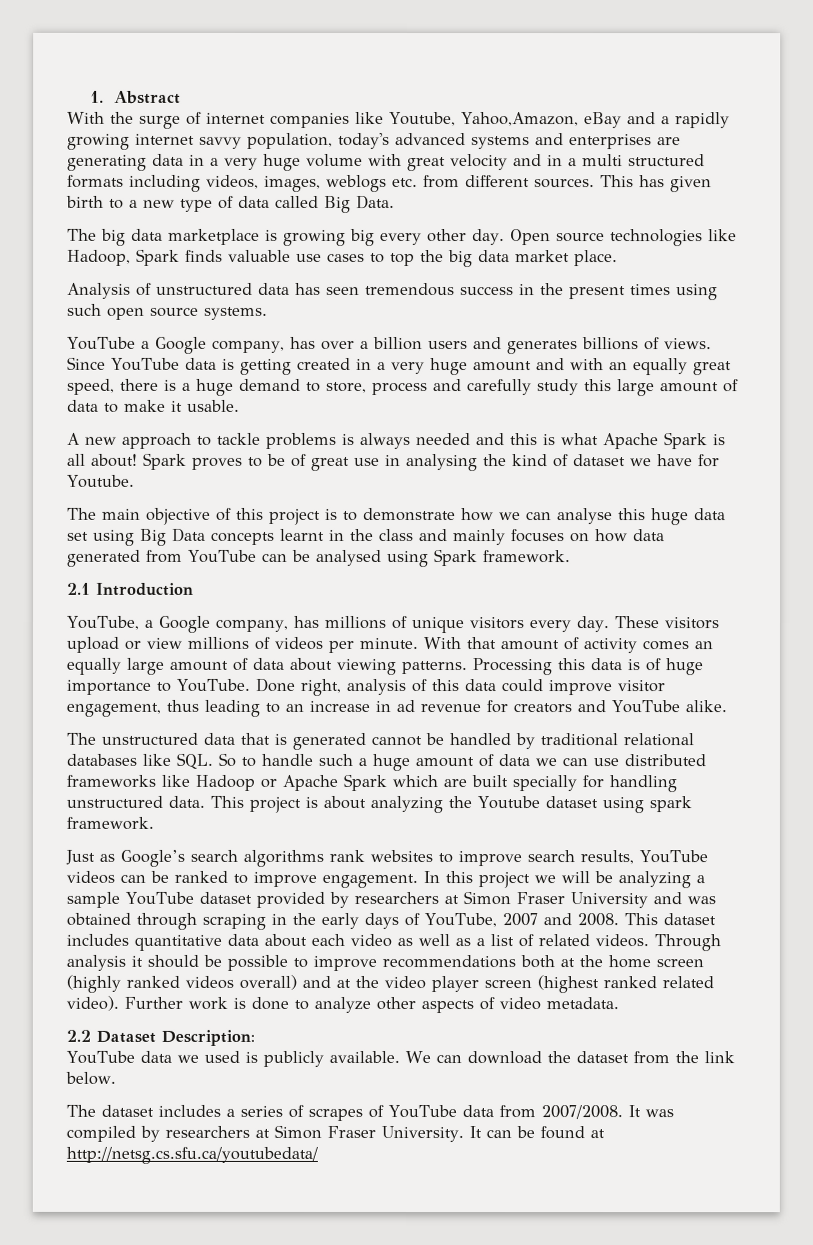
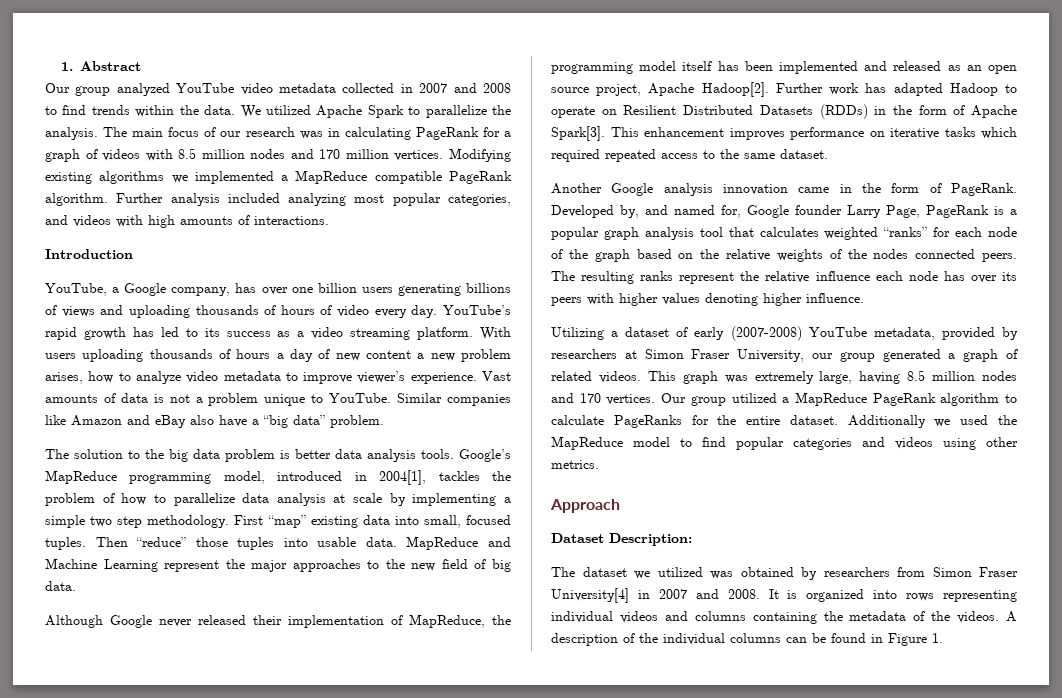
- With the surge of internet companies like Youtube, Yahoo,Amazon, eBay and a rapidly growing internet savvy population, today's advanced systems and enterprises are generating data in a very huge volume with great velocity and in a multi structured formats including videos, images, weblogs etc. from different sources. This has given birth to a new type of data called Big Data.
- The big data marketplace is growing big every other day. Open source technologies like Hadoop, Spark finds valuable use cases to top the big data market place.
- Analysis of unstructured data has seen tremendous success in the present times using such open source systems.
- YouTube a Google company, has over a billion users and generates billions of views. Since YouTube data is getting created in a very huge amount and with an equally great speed, there is a huge demand to store, process and carefully study this large amount of data to make it usable.
- A new approach to tackle problems is always needed and this is what Apache Spark is all about! Spark proves to be of great use in analysing the kind of dataset we have for Youtube.
- The main objective of this project is to demonstrate how we can analyse this huge data set using Big Data concepts learnt in the class and mainly focuses on how data generated from YouTube can be analysed using Spark framework.
- 2.1 Introduction
+ Our group analyzed YouTube video metadata collected in 2007 and 2008 to find trends within the data. We utilized Apache Spark to parallelize the analysis. The main focus of our research was in calculating PageRank for a graph of videos with 8.5 million nodes and 170 million vertices. Modifying existing algorithms we implemented a MapReduce compatible PageRank algorithm. Further analysis included analyzing most popular categories, and videos with high amounts of interactions.
+ Introduction
- YouTube, a Google company, has millions of unique visitors every day. These visitors upload or view millions of videos per minute. With that amount of activity comes an equally large amount of data about viewing patterns. Processing this data is of huge importance to YouTube. Done right, analysis of this data could improve visitor engagement, thus leading to an increase in ad revenue for creators and YouTube alike.
- The unstructured data that is generated cannot be handled by traditional relational databases like SQL. So to handle such a huge amount of data we can use distributed frameworks like Hadoop or Apache Spark which are built specially for handling unstructured data. This project is about analyzing the Youtube dataset using spark framework.
- Just as Google’s search algorithms rank websites to improve search results, YouTube videos can be ranked to improve engagement. In this project we will be analyzing a sample YouTube dataset provided by researchers at Simon Fraser University and was obtained through scraping in the early days of YouTube, 2007 and 2008. This dataset includes quantitative data about each video as well as a list of related videos. Through analysis it should be possible to improve recommendations both at the home screen (highly ranked videos overall) and at the video player screen (highest ranked related video). Further work is done to analyze other aspects of video metadata.
- 2.2 Dataset Description:
- YouTube data we used is publicly available. We can download the dataset from the link below.
- The dataset includes a series of scrapes of YouTube data from 2007/2008. It was compiled by researchers at Simon Fraser University. It can be found at http://netsg.cs.sfu.ca/youtubedata/
+ YouTube, a Google company, has over one billion users generating billions of views and uploading thousands of hours of video every day. YouTube’s rapid growth has led to its success as a video streaming platform. With users uploading thousands of hours a day of new content a new problem arises, how to analyze video metadata to improve viewer’s experience. Vast amounts of data is not a problem unique to YouTube. Similar companies like Amazon and eBay also have a “big data” problem.
+ The solution to the big data problem is better data analysis tools. Google’s MapReduce programming model, introduced in 2004[1], tackles the problem of how to parallelize data analysis at scale by implementing a simple two step methodology. First “map” existing data into small, focused tuples. Then “reduce” those tuples into usable data. MapReduce and Machine Learning represent the major approaches to the new field of big data.
+ Although Google never released their implementation of MapReduce, the programming model itself has been implemented and released as an open source project, Apache Hadoop[2]. Further work has adapted Hadoop to operate on Resilient Distributed Datasets (RDDs) in the form of Apache Spark[3]. This enhancement improves performance on iterative tasks which required repeated access to the same dataset.
+ Another Google analysis innovation came in the form of PageRank. Developed by, and named for, Google founder Larry Page, PageRank is a popular graph analysis tool that calculates weighted “ranks” for each node of the graph based on the relative weights of the nodes connected peers. The resulting ranks represent the relative influence each node has over its peers with higher values denoting higher influence.
+ Utilizing a dataset of early (2007-2008) YouTube metadata, provided by researchers at Simon Fraser University, our group generated a graph of related videos. This graph was extremely large, having 8.5 million nodes and 170 vertices. Our group utilized a MapReduce PageRank algorithm to calculate PageRanks for the entire dataset. Additionally we used the MapReduce model to find popular categories and videos using other metrics.
+ Approach
+ Dataset Description:
+ The dataset we utilized was obtained by researchers from Simon Fraser University[4] in 2007 and 2008. It is organized into rows representing individual videos and columns containing the metadata of the videos. A description of the individual columns can be found in Figure 1.

